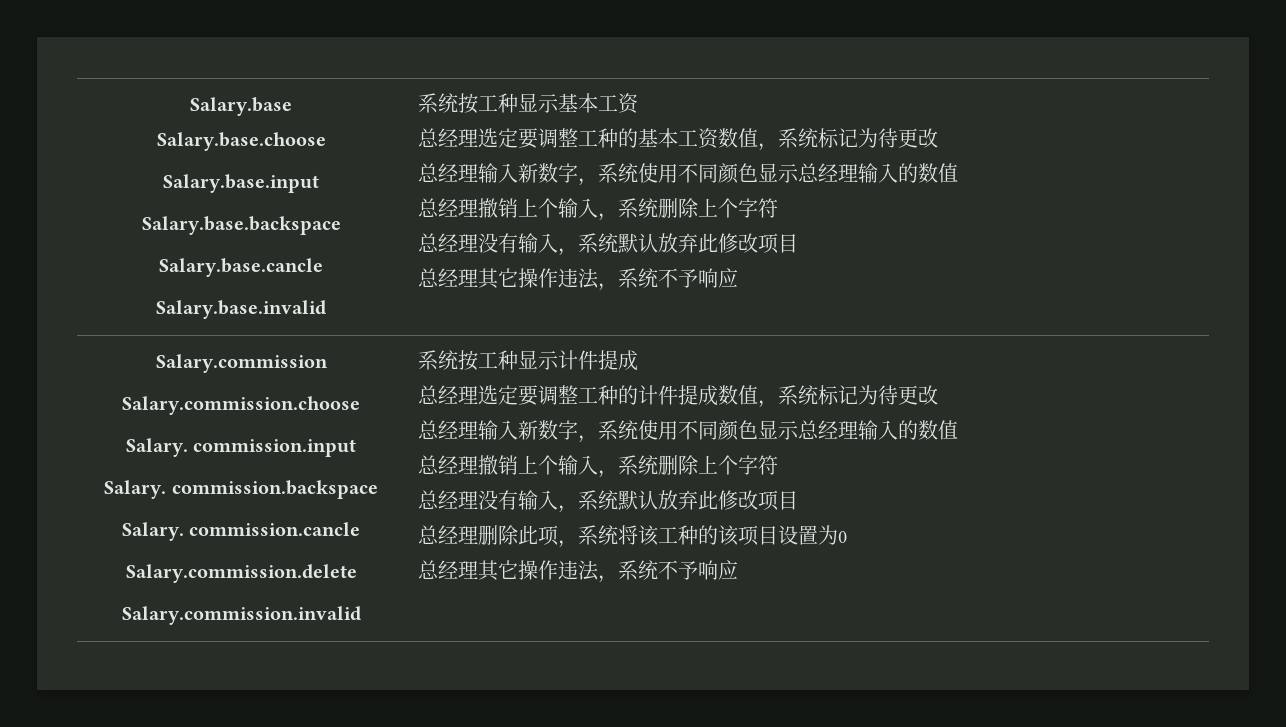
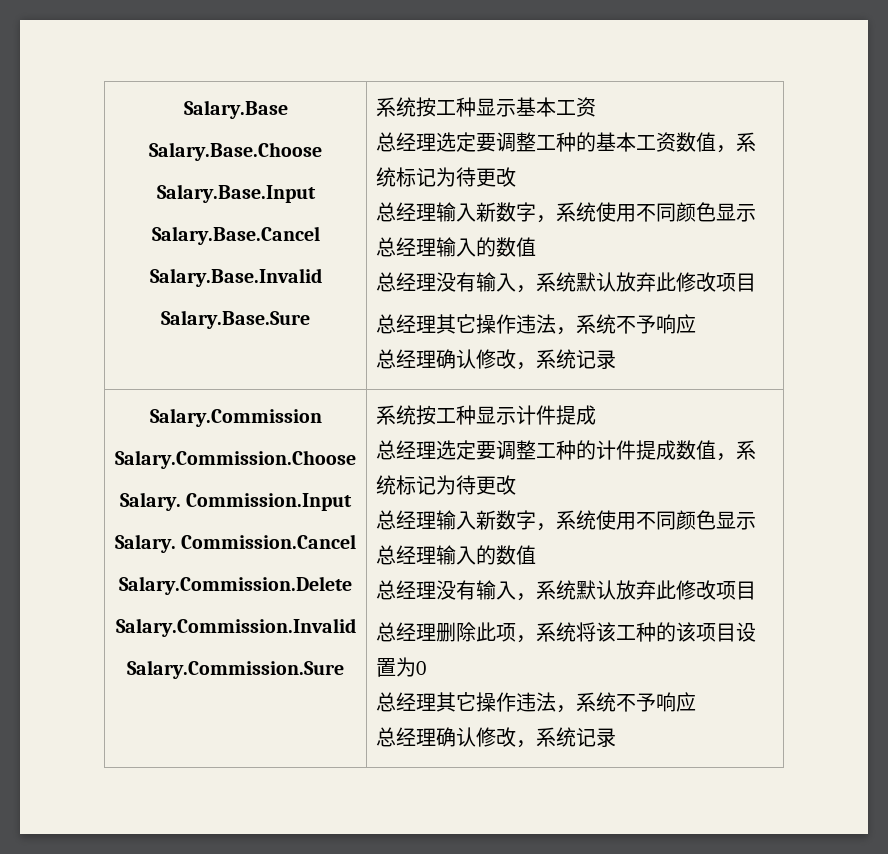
- Salary.base
- Salary.base.choose
- Salary.base.input
- Salary.base.backspace
- Salary.base.cancle
- Salary.base.invalid
+ Salary.Base
+ Salary.Base.Choose
+ Salary.Base.Input
+ Salary.Base.Cancel
+ Salary.Base.Invalid
+ Salary.Base.Sure
  总经理选定要调整工种的基本工资数值，系统标记为待更改
  总经理输入新数字，系统使用不同颜色显示总经理输入的数值
- 总经理撤销上个输入，系统删除上个字符
  总经理没有输入，系统默认放弃此修改项目
  总经理其它操作违法，系统不予响应
- Salary.commission
- Salary.commission.choose
- Salary. commission.input
- Salary. commission.backspace
- Salary. commission.cancle
- Salary.commission.delete
- Salary.commission.invalid
+ 总经理确认修改，系统记录
+ Salary.Commission
+ Salary.Commission.Choose
+ Salary. Commission.Input
+ Salary. Commission.Cancel
+ Salary.Commission.Delete
+ Salary.Commission.Invalid
+ Salary.Commission.Sure
  总经理选定要调整工种的计件提成数值，系统标记为待更改
  总经理输入新数字，系统使用不同颜色显示总经理输入的数值
- 总经理撤销上个输入，系统删除上个字符
  总经理删除此项，系统将该工种的该项目设置为0
  总经理其它操作违法，系统不予响应
+ 总经理确认修改，系统记录

